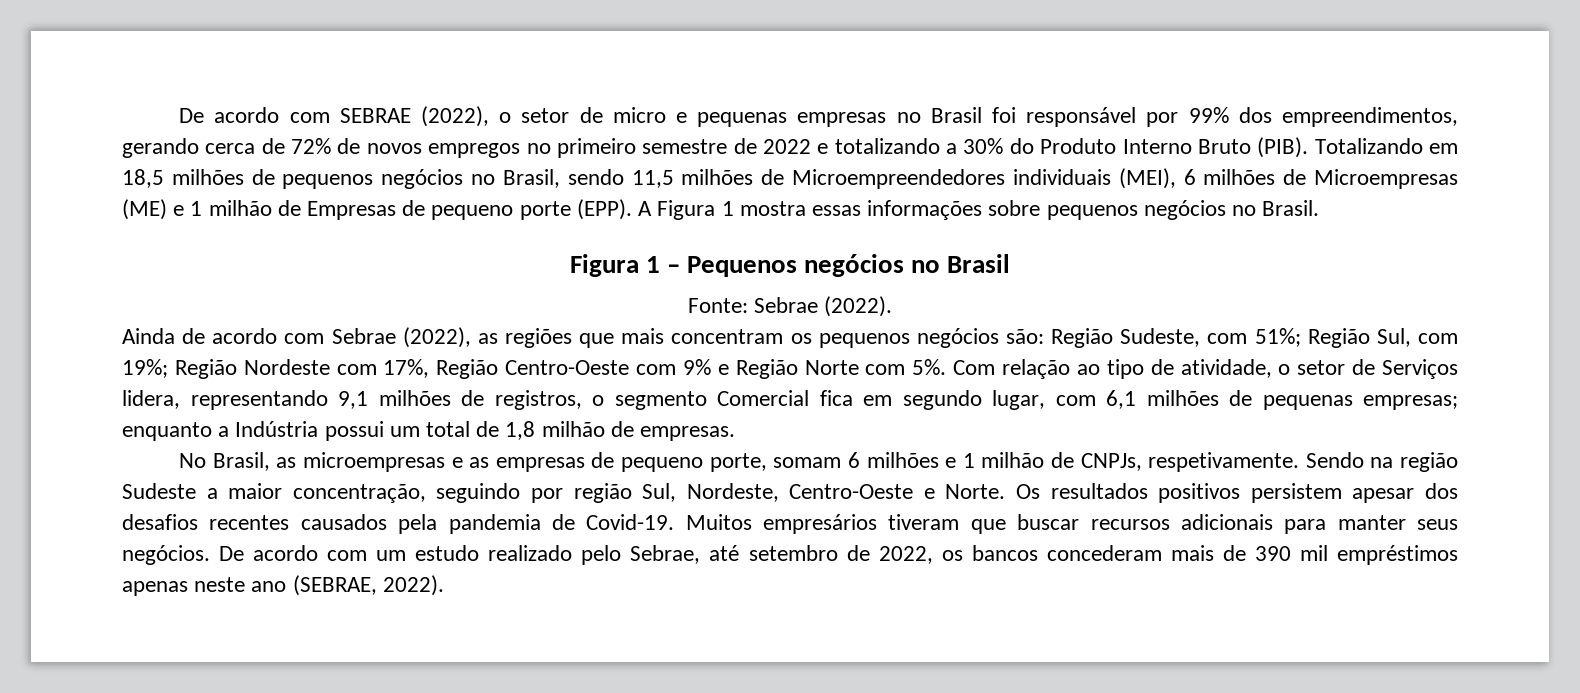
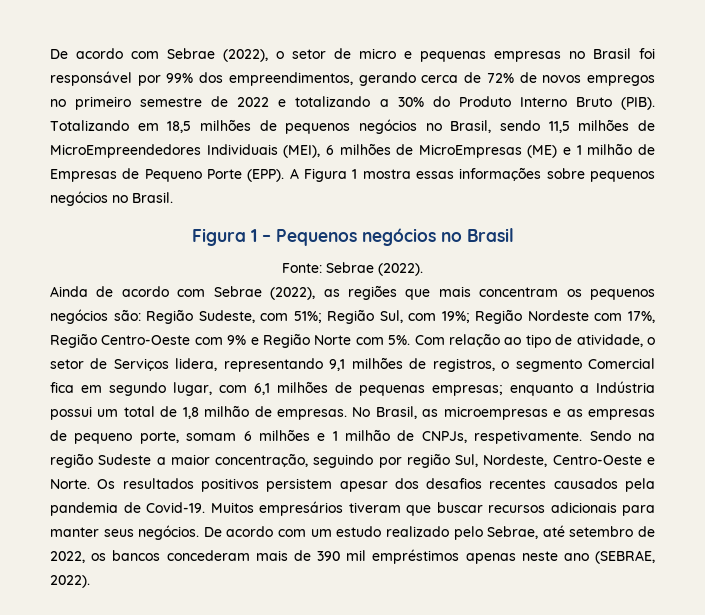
- De acordo com SEBRAE (2022), o setor de micro e pequenas empresas no Brasil foi responsável por 99% dos empreendimentos, gerando cerca de 72% de novos empregos no primeiro semestre de 2022 e totalizando a 30% do Produto Interno Bruto (PIB).
+ De acordo com Sebrae (2022), o setor de micro e pequenas empresas no Brasil foi responsável por 99% dos empreendimentos, gerando cerca de 72% de novos empregos no primeiro semestre de 2022 e totalizando a 30% do Produto Interno Bruto (PIB).
- Totalizando em 18,5 milhões de pequenos negócios no Brasil, sendo 11,5 milhões de Microempreendedores individuais (MEI), 6 milhões de Microempresas (ME) e 1 milhão de Empresas de pequeno porte (EPP).
+ Totalizando em 18,5 milhões de pequenos negócios no Brasil, sendo 11,5 milhões de MicroEmpreendedores Individuais (MEI), 6 milhões de MicroEmpresas (ME) e 1 milhão de Empresas de Pequeno Porte (EPP).
- Com relação ao tipo de atividade, o setor de Serviços lidera, representando 9,1 milhões de registros, o segmento Comercial fica em segundo lugar, com 6,1 milhões de pequenas empresas; enquanto a Indústria possui um total de 1,8 milhão de empresas.
- No Brasil, as microempresas e as empresas de pequeno porte, somam 6 milhões e 1 milhão de CNPJs, respetivamente.
+ Com relação ao tipo de atividade, o setor de Serviços lidera, representando 9,1 milhões de registros, o segmento Comercial fica em segundo lugar, com 6,1 milhões de pequenas empresas; enquanto a Indústria possui um total de 1,8 milhão de empresas. No Brasil, as microempresas e as empresas de pequeno porte, somam 6 milhões e 1 milhão de CNPJs, respetivamente.

